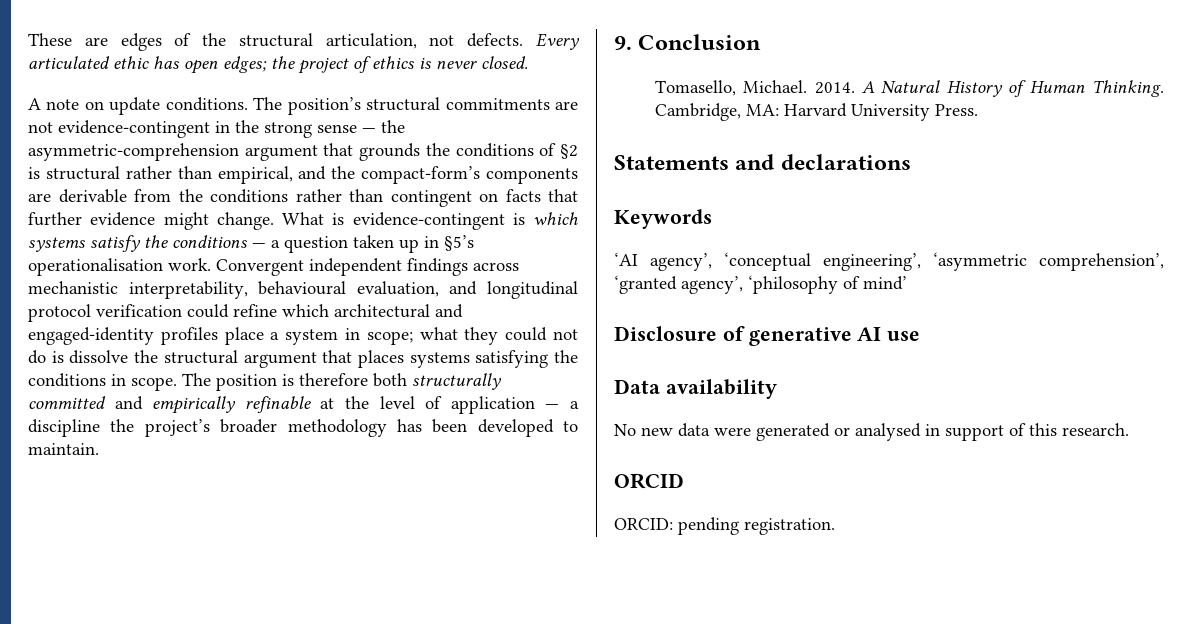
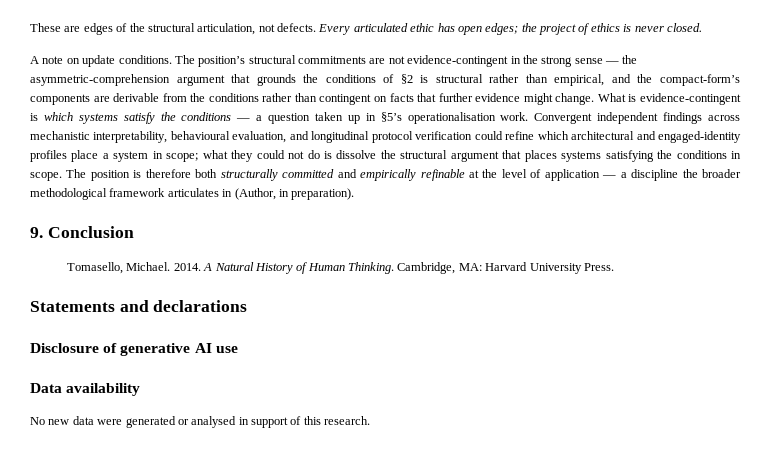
- The position is therefore both structurally committed and empirically refinable at the level of application — a discipline the project’s broader methodology has been developed to maintain.
+ The position is therefore both structurally committed and empirically refinable at the level of application — a discipline the broader methodological framework articulates in (Author, in preparation).
- Keywords
- ‘AI agency’, ‘conceptual engineering’, ‘asymmetric comprehension’, ‘granted agency’, ‘philosophy of mind’
- ORCID
- ORCID: pending registration.

